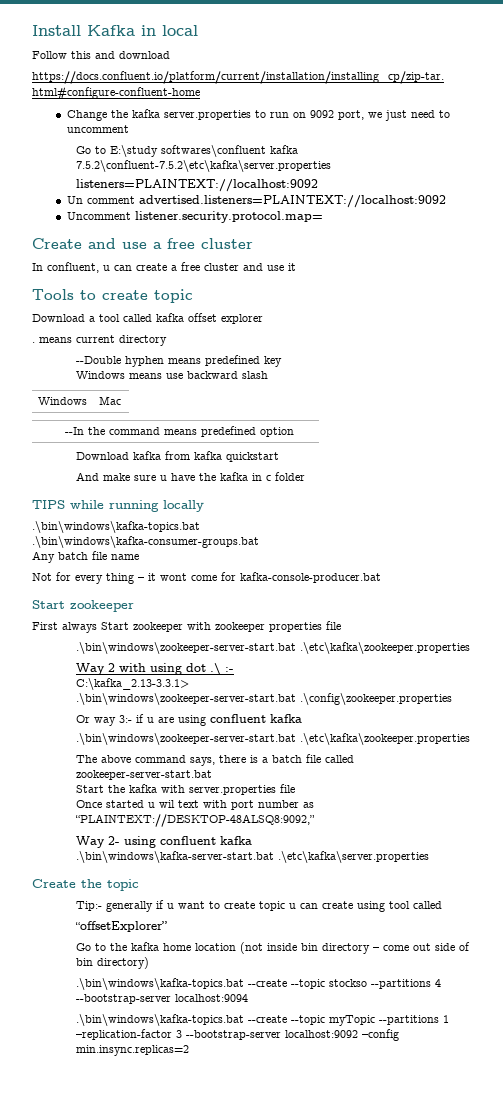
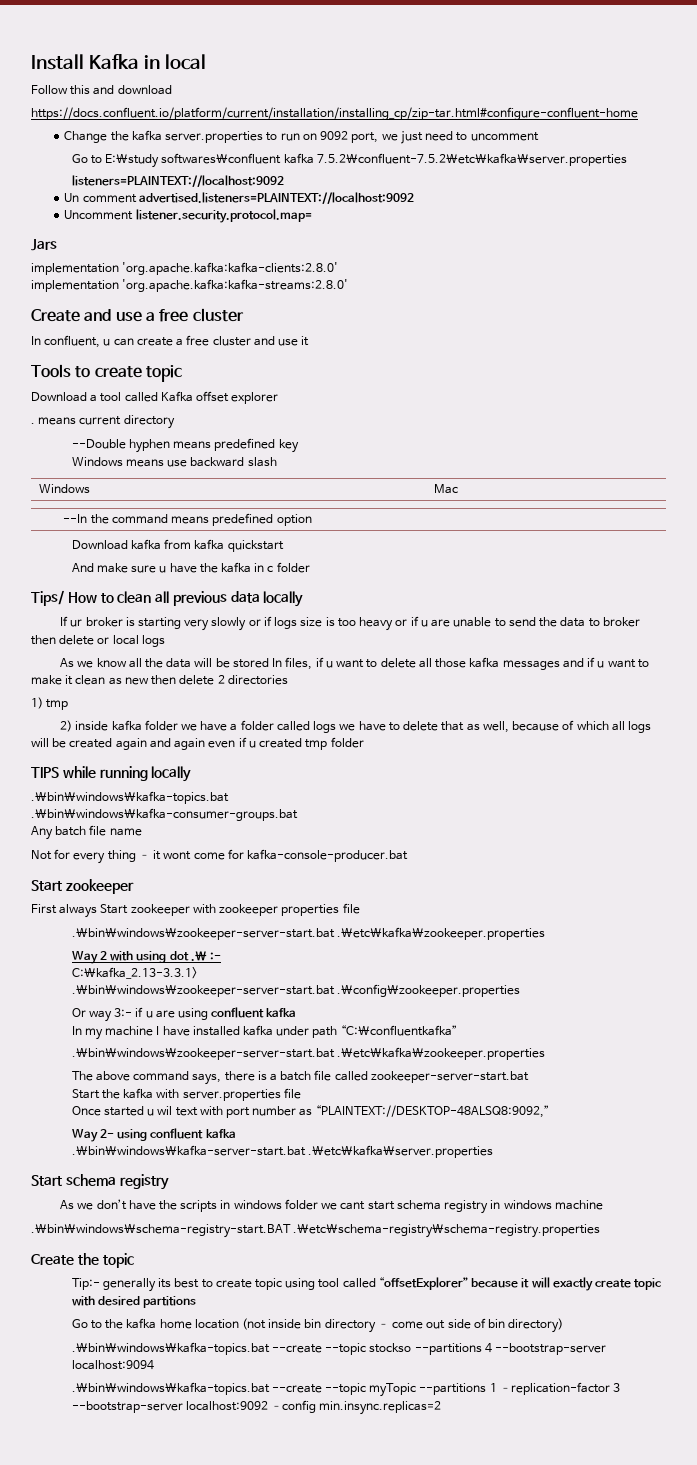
+ Jars
+ implementation 'org.apache.kafka:kafka-clients:2.8.0'
+ implementation 'org.apache.kafka:kafka-streams:2.8.0'
- Download a tool called kafka offset explorer
+ Download a tool called Kafka offset explorer
+ Tips/ How to clean all previous data locally
+ If ur broker is starting very slowly or if logs size is too heavy or if u are unable to send the data to broker then delete or local logs
+ As we know all the data will be stored In files, if u want to delete all those kafka messages and if u want to make it clean as new then delete 2 directories
+ 1) tmp
+ 2) inside kafka folder we have a folder called logs we have to delete that as well, because of which all logs will be created again and again even if u created tmp folder
+ In my machine I have installed kafka under path “C:\confluentkafka”
+ Start schema registry
+ As we don’t have the scripts in windows folder we cant start schema registry in windows machine
+ .\bin\windows\schema-registry-start.BAT .\etc\schema-registry\schema-registry.properties
- Tip:- generally if u want to create topic u can create using tool called
- “offsetExplorer”
+ Tip:- generally its best to create topic using tool called “offsetExplorer” because it will exactly create topic with desired partitions

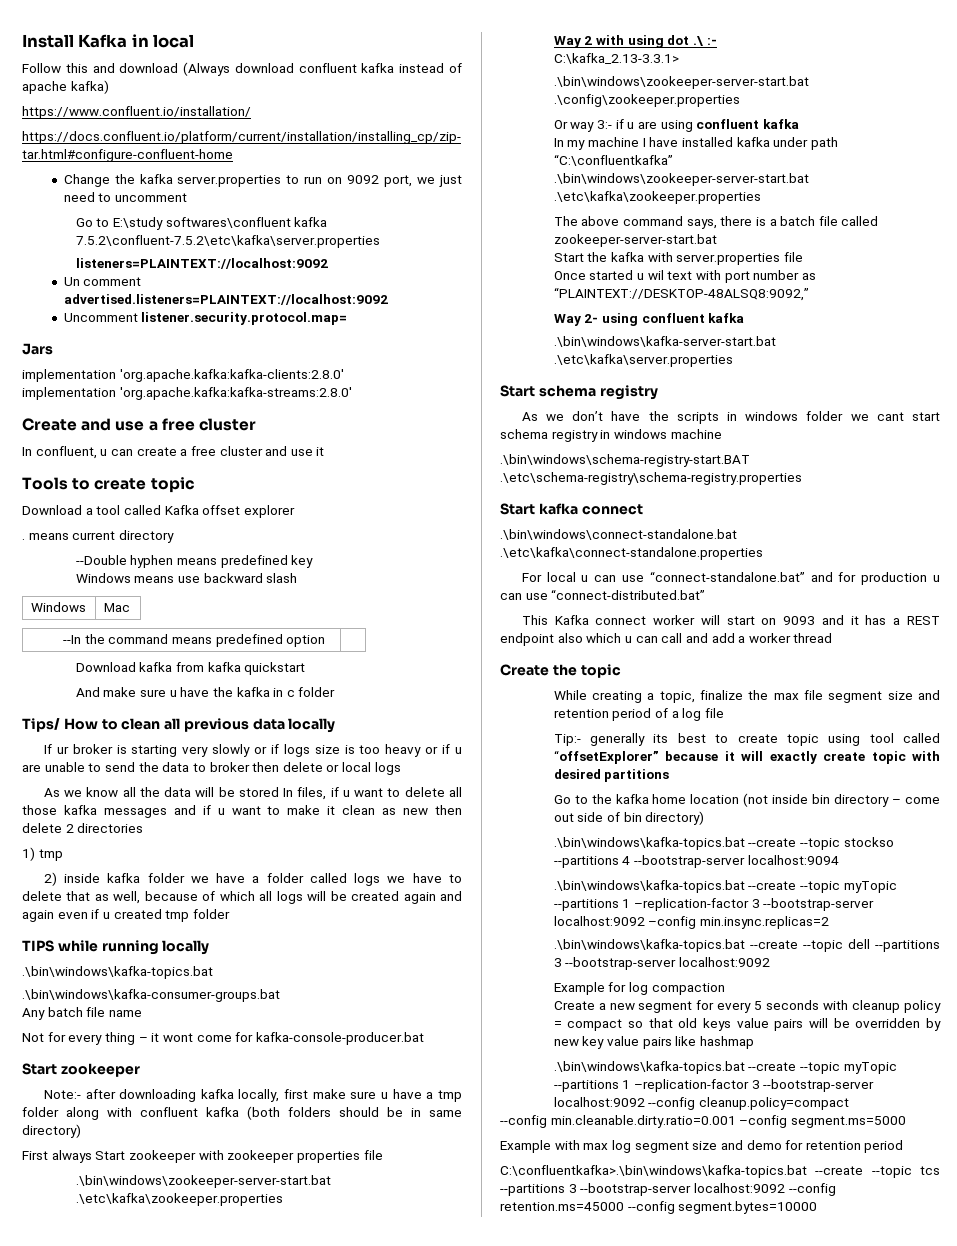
- Follow this and download
+ Follow this and download (Always download confluent kafka instead of apache kafka)
+ https://www.confluent.io/installation/
+ Note:- after downloading kafka locally, first make sure u have a tmp folder along with confluent kafka (both folders should be in same directory)
+ Start kafka connect
+ .\bin\windows\connect-standalone.bat .\etc\kafka\connect-standalone.properties
+ For local u can use “connect-standalone.bat” and for production u can use “connect-distributed.bat”
+ This Kafka connect worker will start on 9093 and it has a REST endpoint also which u can call and add a worker thread
  Create the topic
+ While creating a topic, finalize the max file segment size and retention period of a log file
+ .\bin\windows\kafka-topics.bat --create --topic dell --partitions 3 --bootstrap-server localhost:9092
+ Example for log compaction
+ Create a new segment for every 5 seconds with cleanup policy = compact so that old keys value pairs will be overridden by new key value pairs like hashmap
+ .\bin\windows\kafka-topics.bat --create --topic myTopic --partitions 1 –replication-factor 3 --bootstrap-server localhost:9092 --config cleanup.policy=compact
+ --config min.cleanable.dirty.ratio=0.001 –config segment.ms=5000
+ Example with max log segment size and demo for retention period
+ C:\confluentkafka>.\bin\windows\kafka-topics.bat --create --topic tcs --partitions 3 --bootstrap-server localhost:9092 --config retention.ms=45000 --config segment.bytes=10000

